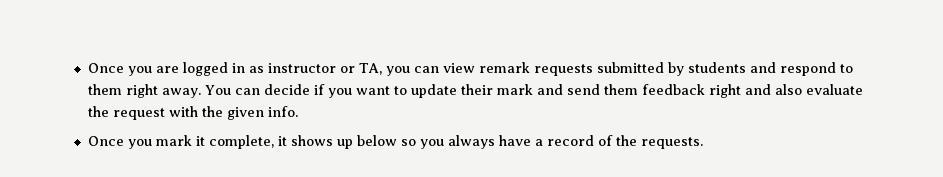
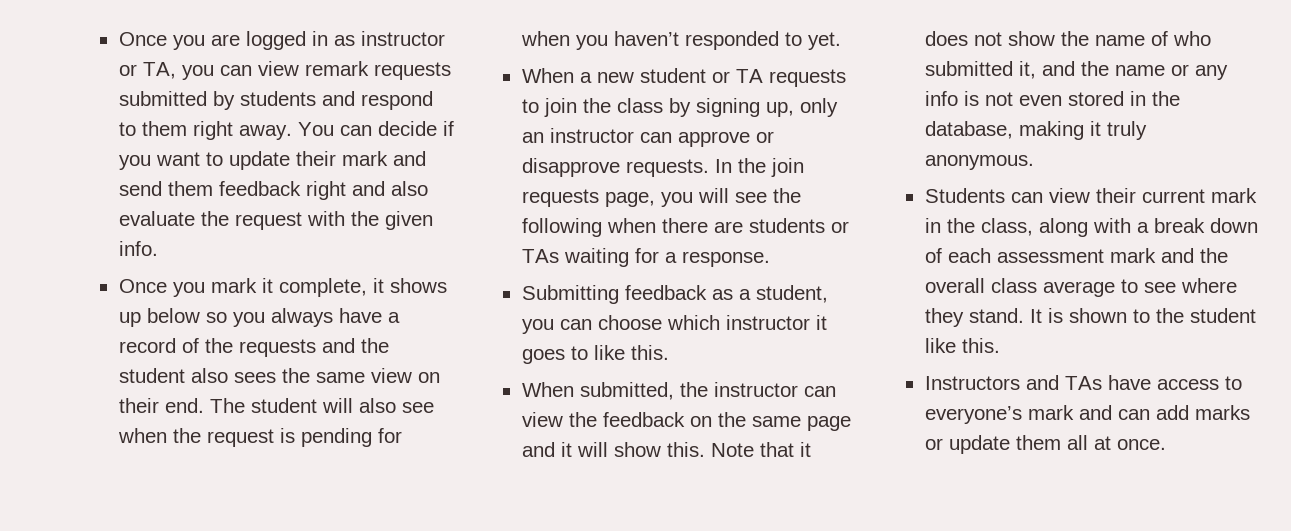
- Once you mark it complete, it shows up below so you always have a record of the requests.
+ Once you mark it complete, it shows up below so you always have a record of the requests and the student also sees the same view on their end. The student will also see when the request is pending for when you haven’t responded to yet.
+ When a new student or TA requests to join the class by signing up, only an instructor can approve or disapprove requests. In the join requests page, you will see the following when there are students or TAs waiting for a response.
+ Submitting feedback as a student, you can choose which instructor it goes to like this.
+ When submitted, the instructor can view the feedback on the same page and it will show this. Note that it does not show the name of who submitted it, and the name or any info is not even stored in the database, making it truly anonymous.
+ Students can view their current mark in the class, along with a break down of each assessment mark and the overall class average to see where they stand. It is shown to the student like this.
+ Instructors and TAs have access to everyone’s mark and can add marks or update them all at once.

